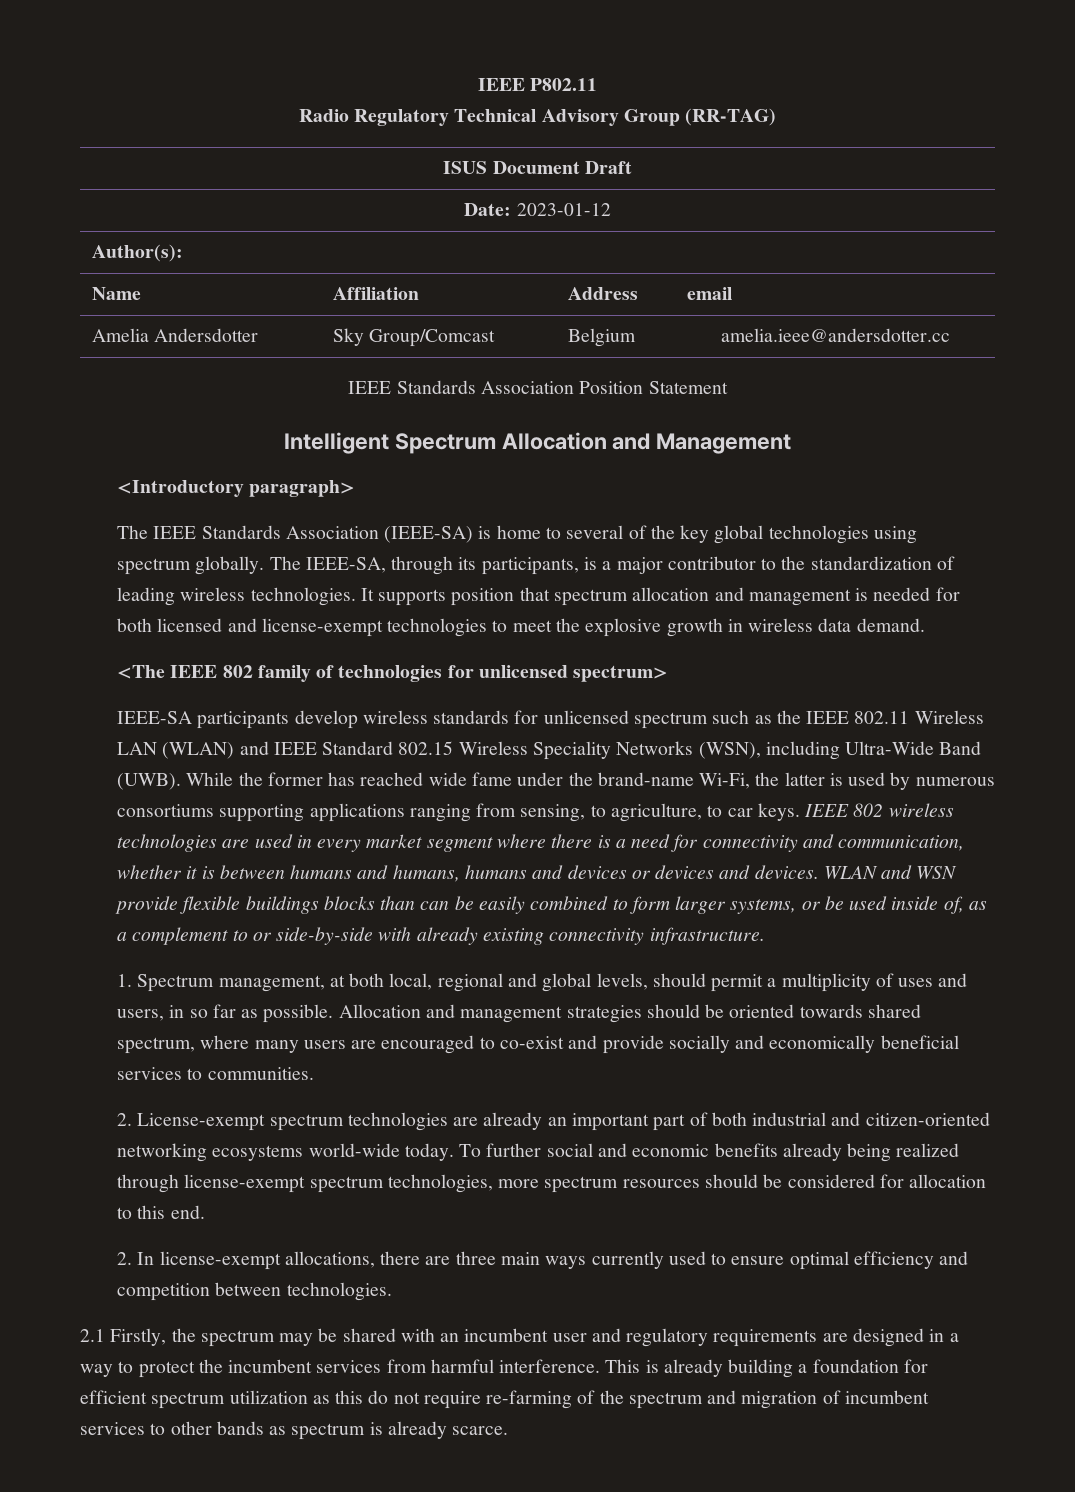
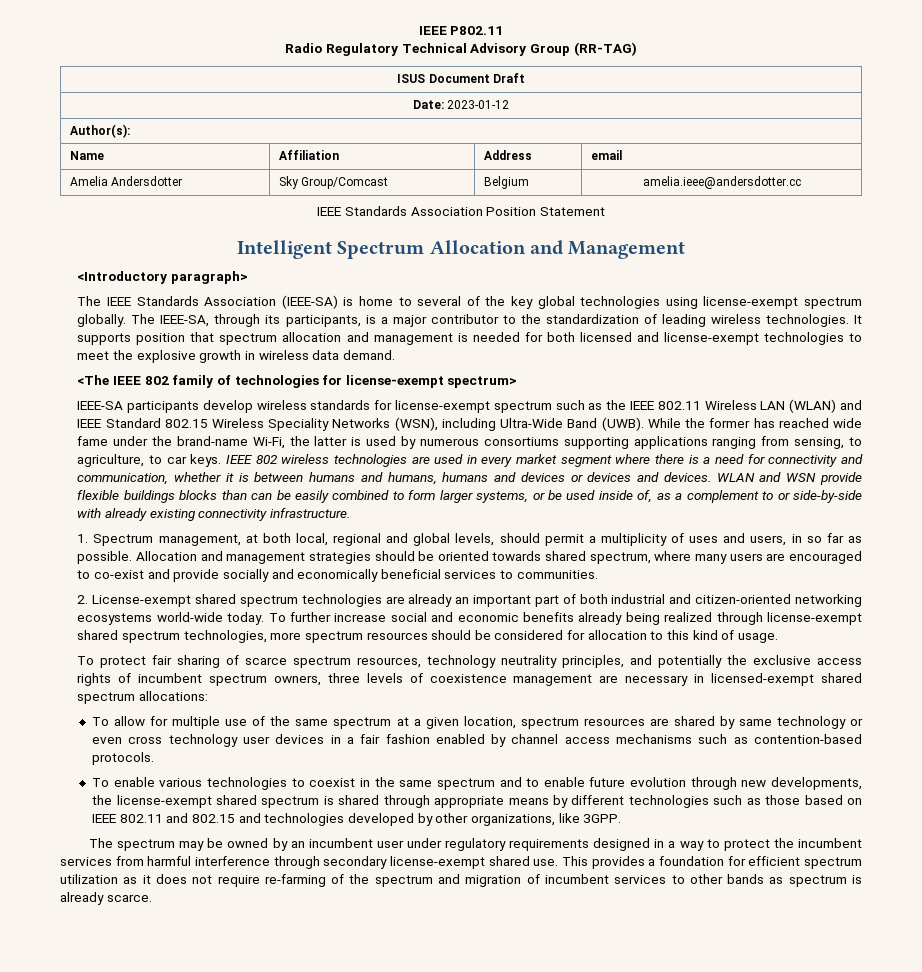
- The IEEE Standards Association (IEEE-SA) is home to several of the key global technologies using spectrum globally.
+ The IEEE Standards Association (IEEE-SA) is home to several of the key global technologies using license-exempt spectrum globally.
- <The IEEE 802 family of technologies for unlicensed spectrum>
+ <The IEEE 802 family of technologies for license-exempt spectrum>
- IEEE-SA participants develop wireless standards for unlicensed spectrum such as the IEEE 802.11 Wireless LAN (WLAN) and IEEE Standard 802.15 Wireless Speciality Networks (WSN), including Ultra-Wide Band (UWB).
+ IEEE-SA participants develop wireless standards for license-exempt spectrum such as the IEEE 802.11 Wireless LAN (WLAN) and IEEE Standard 802.15 Wireless Speciality Networks (WSN), including Ultra-Wide Band (UWB).
- 2. License-exempt spectrum technologies are already an important part of both industrial and citizen-oriented networking ecosystems world-wide today.
+ 2. License-exempt shared spectrum technologies are already an important part of both industrial and citizen-oriented networking ecosystems world-wide today.
- To further social and economic benefits already being realized through license-exempt spectrum technologies, more spectrum resources should be considered for allocation to this end.
- 2. In license-exempt allocations, there are three main ways currently used to ensure optimal efficiency and competition between technologies.
- 2.1 Firstly, the spectrum may be shared with an incumbent user and regulatory requirements are designed in a way to protect the incumbent services from harmful interference. This is already building a foundation for efficient spectrum utilization as this do not require re-farming of the spectrum and migration of incumbent services to other bands as spectrum is already scarce.
+ To further increase social and economic benefits already being realized through license-exempt shared spectrum technologies, more spectrum resources should be considered for allocation to this kind of usage.
+ To protect fair sharing of scarce spectrum resources, technology neutrality principles, and potentially the exclusive access rights of incumbent spectrum owners, three levels of coexistence management are necessary in licensed-exempt shared spectrum allocations:
+ To allow for multiple use of the same spectrum at a given location, spectrum resources are shared by same technology or even cross technology user devices in a fair fashion enabled by channel access mechanisms such as contention-based protocols.
+ To enable various technologies to coexist in the same spectrum and to enable future evolution through new developments, the license-exempt shared spectrum is shared through appropriate means by different technologies such as those based on IEEE 802.11 and 802.15 and technologies developed by other organizations, like 3GPP.
+ The spectrum may be owned by an incumbent user under regulatory requirements designed in a way to protect the incumbent services from harmful interference through secondary license-exempt shared use. This provides a foundation for efficient spectrum utilization as it does not require re-farming of the spectrum and migration of incumbent services to other bands as spectrum is already scarce.

